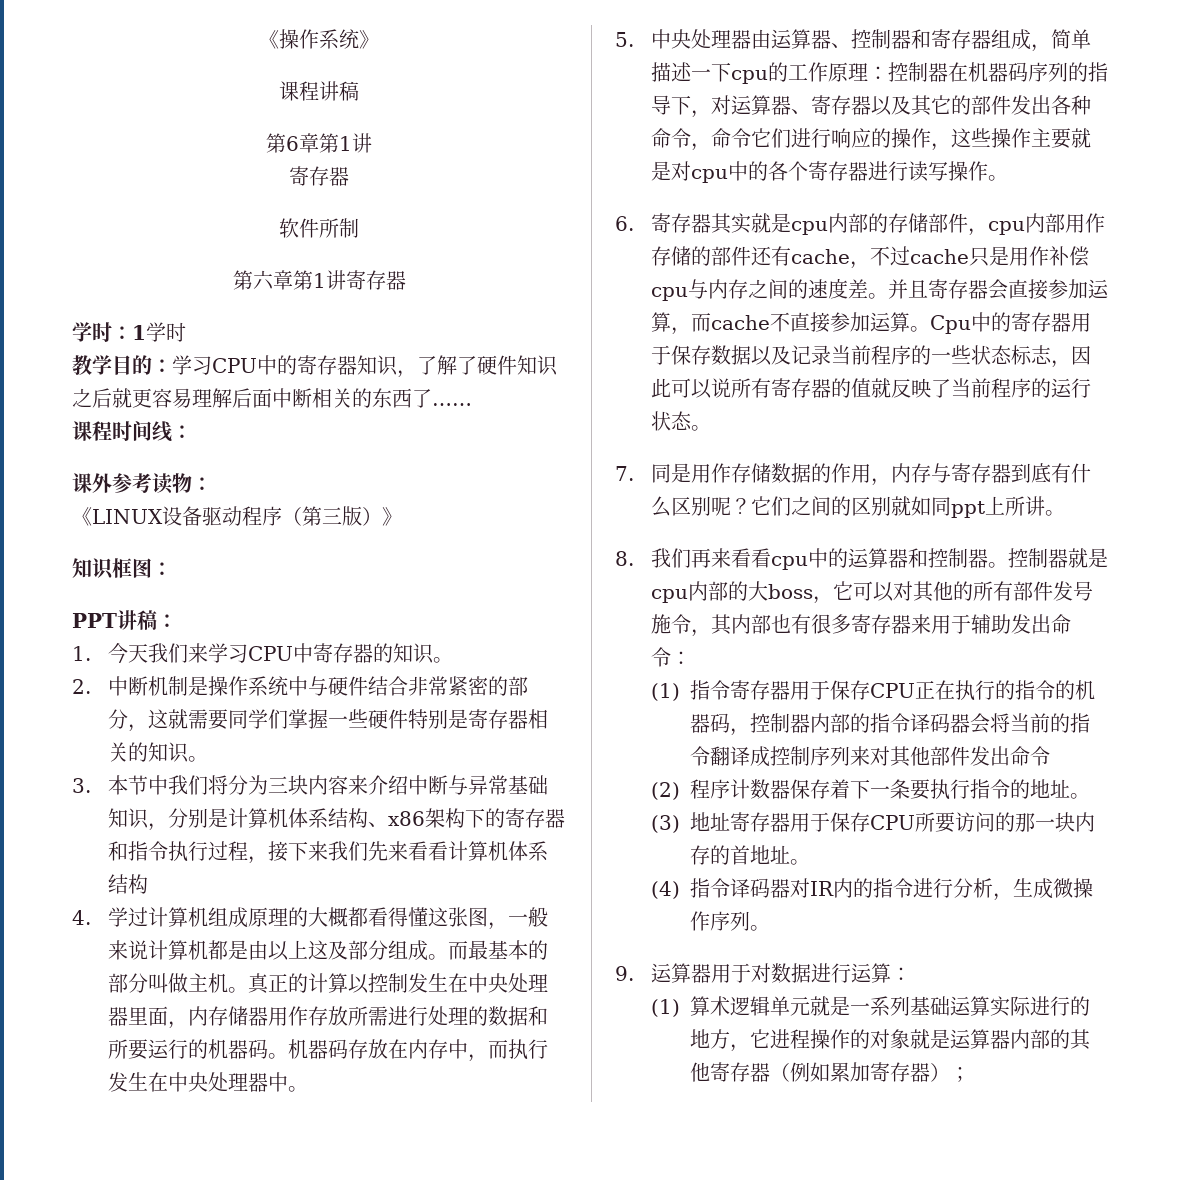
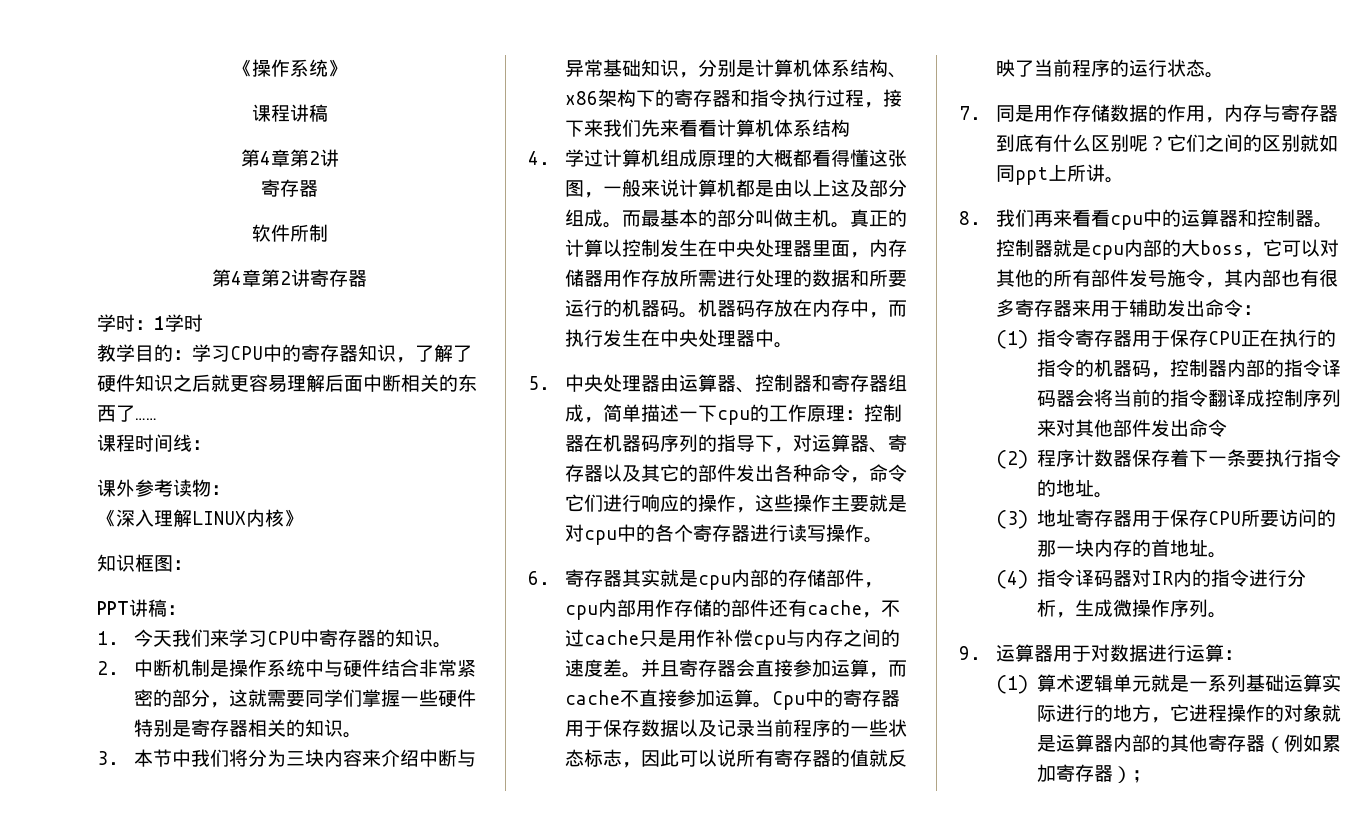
  课程讲稿
- 第6章第1讲
+ 第4章第2讲
- 第六章第1讲寄存器
+ 第4章第2讲寄存器
- 《LINUX设备驱动程序（第三版）》
+ 《深入理解LINUX内核》

